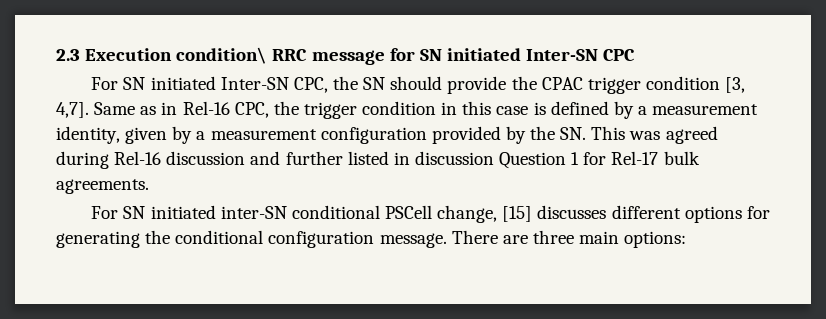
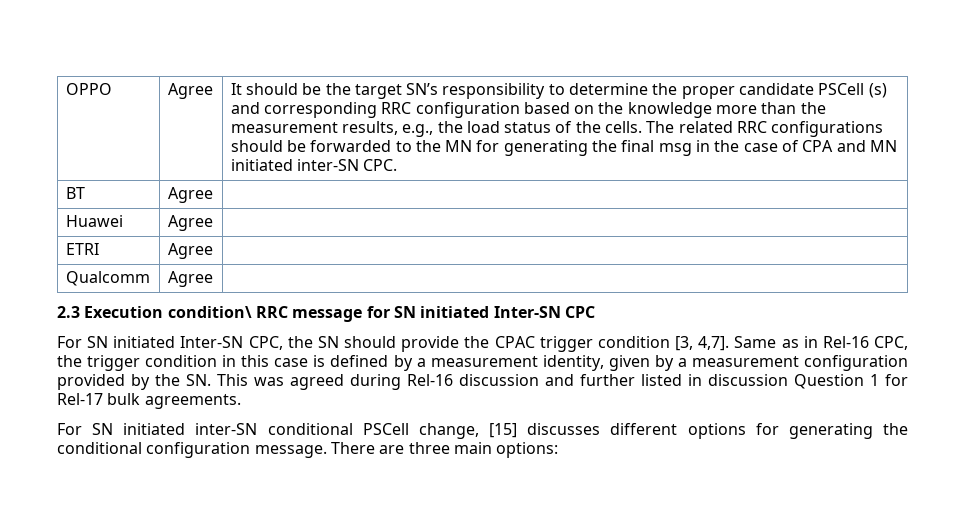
+ OPPO | Agree | It should be the target SN’s responsibility to determine the proper candidate PSCell (s) and corresponding RRC configuration based on the knowledge more than the measurement results, e.g., the load status of the cells. The related RRC configurations should be forwarded to the MN for generating the final msg in the case of CPA and MN initiated inter-SN CPC.
+ BT | Agree |
+ Huawei | Agree |
+ ETRI | Agree |
+ Qualcomm | Agree |

